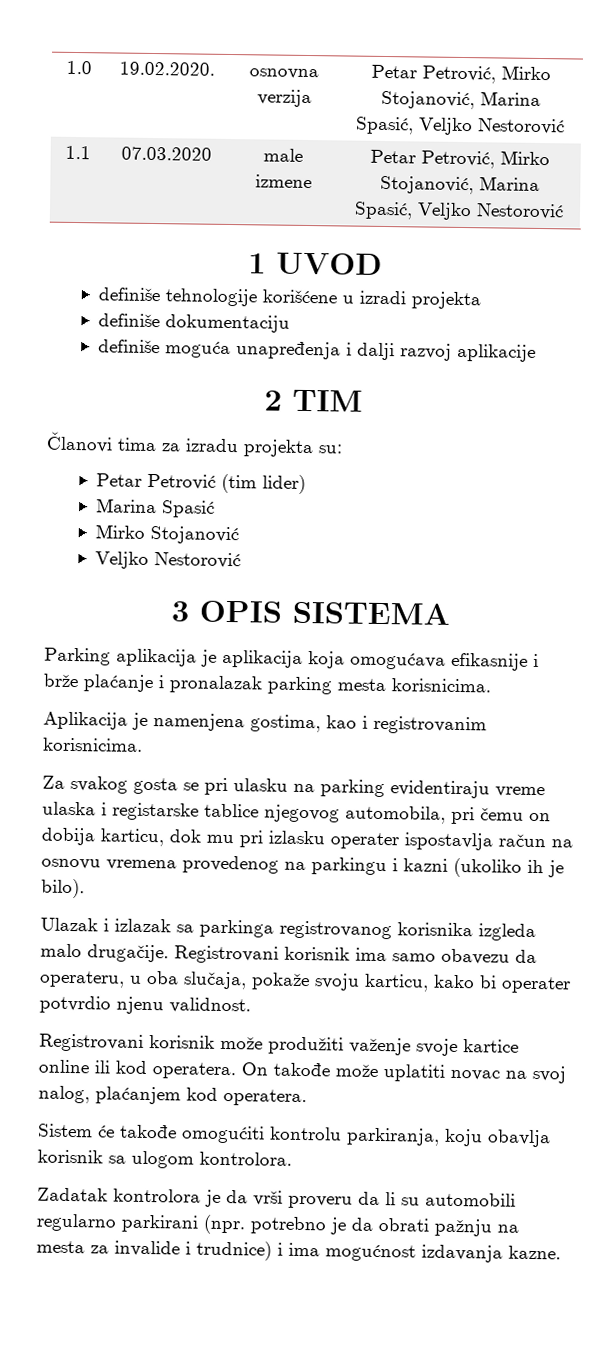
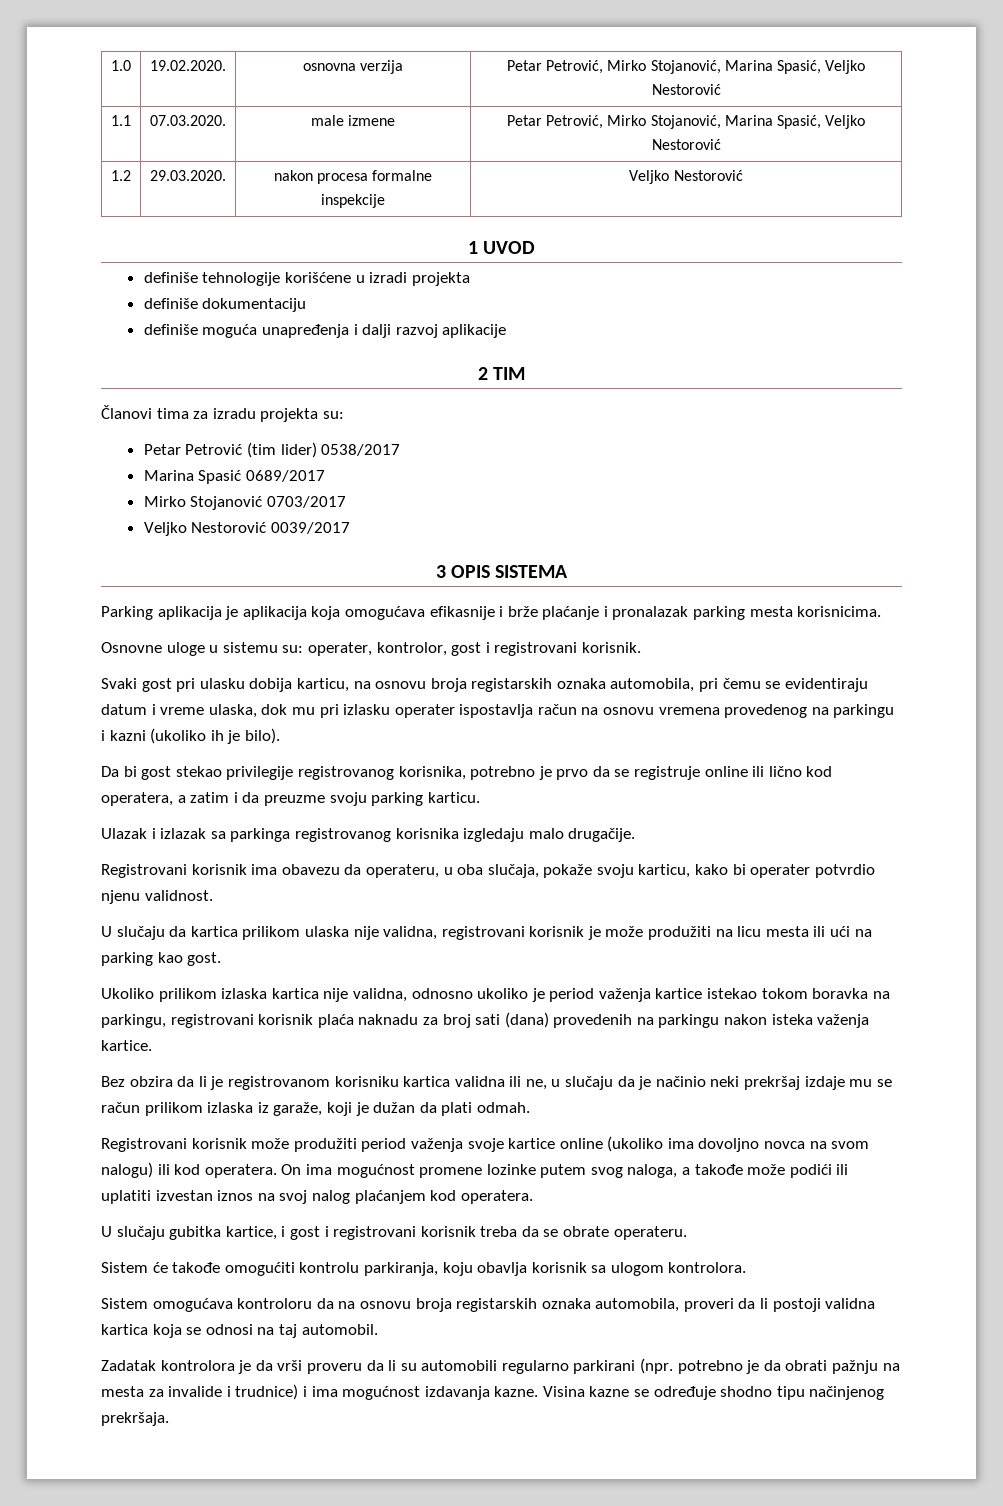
- 1.1 | 07.03.2020 | male izmene | Petar Petrović, Mirko Stojanović, Marina Spasić, Veljko Nestorović
+ 1.1 | 07.03.2020. | male izmene | Petar Petrović, Mirko Stojanović, Marina Spasić, Veljko Nestorović
+ 1.2 | 29.03.2020. | nakon procesa formalne inspekcije | Veljko Nestorović
- Petar Petrović (tim lider)
+ Petar Petrović (tim lider) 0538/2017
- Marina Spasić
+ Marina Spasić 0689/2017
- Mirko Stojanović
- Veljko Nestorović
+ Mirko Stojanović 0703/2017
+ Veljko Nestorović 0039/2017
- Aplikacija je namenjena gostima, kao i registrovanim korisnicima.
- Za svakog gosta se pri ulasku na parking evidentiraju vreme ulaska i registarske tablice njegovog automobila, pri čemu on dobija karticu, dok mu pri izlasku operater ispostavlja račun na osnovu vremena provedenog na parkingu i kazni (ukoliko ih je bilo).
+ Osnovne uloge u sistemu su: operater, kontrolor, gost i registrovani korisnik.
+ Svaki gost pri ulasku dobija karticu, na osnovu broja registarskih oznaka automobila, pri čemu se evidentiraju datum i vreme ulaska, dok mu pri izlasku operater ispostavlja račun na osnovu vremena provedenog na parkingu i kazni (ukoliko ih je bilo).
+ Da bi gost stekao privilegije registrovanog korisnika, potrebno je prvo da se registruje online ili lično kod operatera, a zatim i da preuzme svoju parking karticu.
- Ulazak i izlazak sa parkinga registrovanog korisnika izgleda malo drugačije. Registrovani korisnik ima samo obavezu da operateru, u oba slučaja, pokaže svoju karticu, kako bi operater potvrdio njenu validnost.
+ Ulazak i izlazak sa parkinga registrovanog korisnika izgledaju malo drugačije.
+ Registrovani korisnik ima obavezu da operateru, u oba slučaja, pokaže svoju karticu, kako bi operater potvrdio njenu validnost.
+ U slučaju da kartica prilikom ulaska nije validna, registrovani korisnik je može produžiti na licu mesta ili ući na parking kao gost.
+ Ukoliko prilikom izlaska kartica nije validna, odnosno ukoliko je period važenja kartice istekao tokom boravka na parkingu, registrovani korisnik plaća naknadu za broj sati (dana) provedenih na parkingu nakon isteka važenja kartice.
+ Bez obzira da li je registrovanom korisniku kartica validna ili ne, u slučaju da je načinio neki prekršaj izdaje mu se račun prilikom izlaska iz garaže, koji je dužan da plati odmah.
- Registrovani korisnik može produžiti važenje svoje kartice online ili kod operatera. On takođe može uplatiti novac na svoj nalog, plaćanjem kod operatera.
+ Registrovani korisnik može produžiti period važenja svoje kartice online (ukoliko ima dovoljno novca na svom nalogu) ili kod operatera. On ima mogućnost promene lozinke putem svog naloga, a takođe može podići ili uplatiti izvestan iznos na svoj nalog plaćanjem kod operatera.
+ U slučaju gubitka kartice, i gost i registrovani korisnik treba da se obrate operateru.
+ Sistem omogućava kontroloru da na osnovu broja registarskih oznaka automobila, proveri da li postoji validna kartica koja se odnosi na taj automobil.
+ Visina kazne se određuje shodno tipu načinjenog prekršaja.

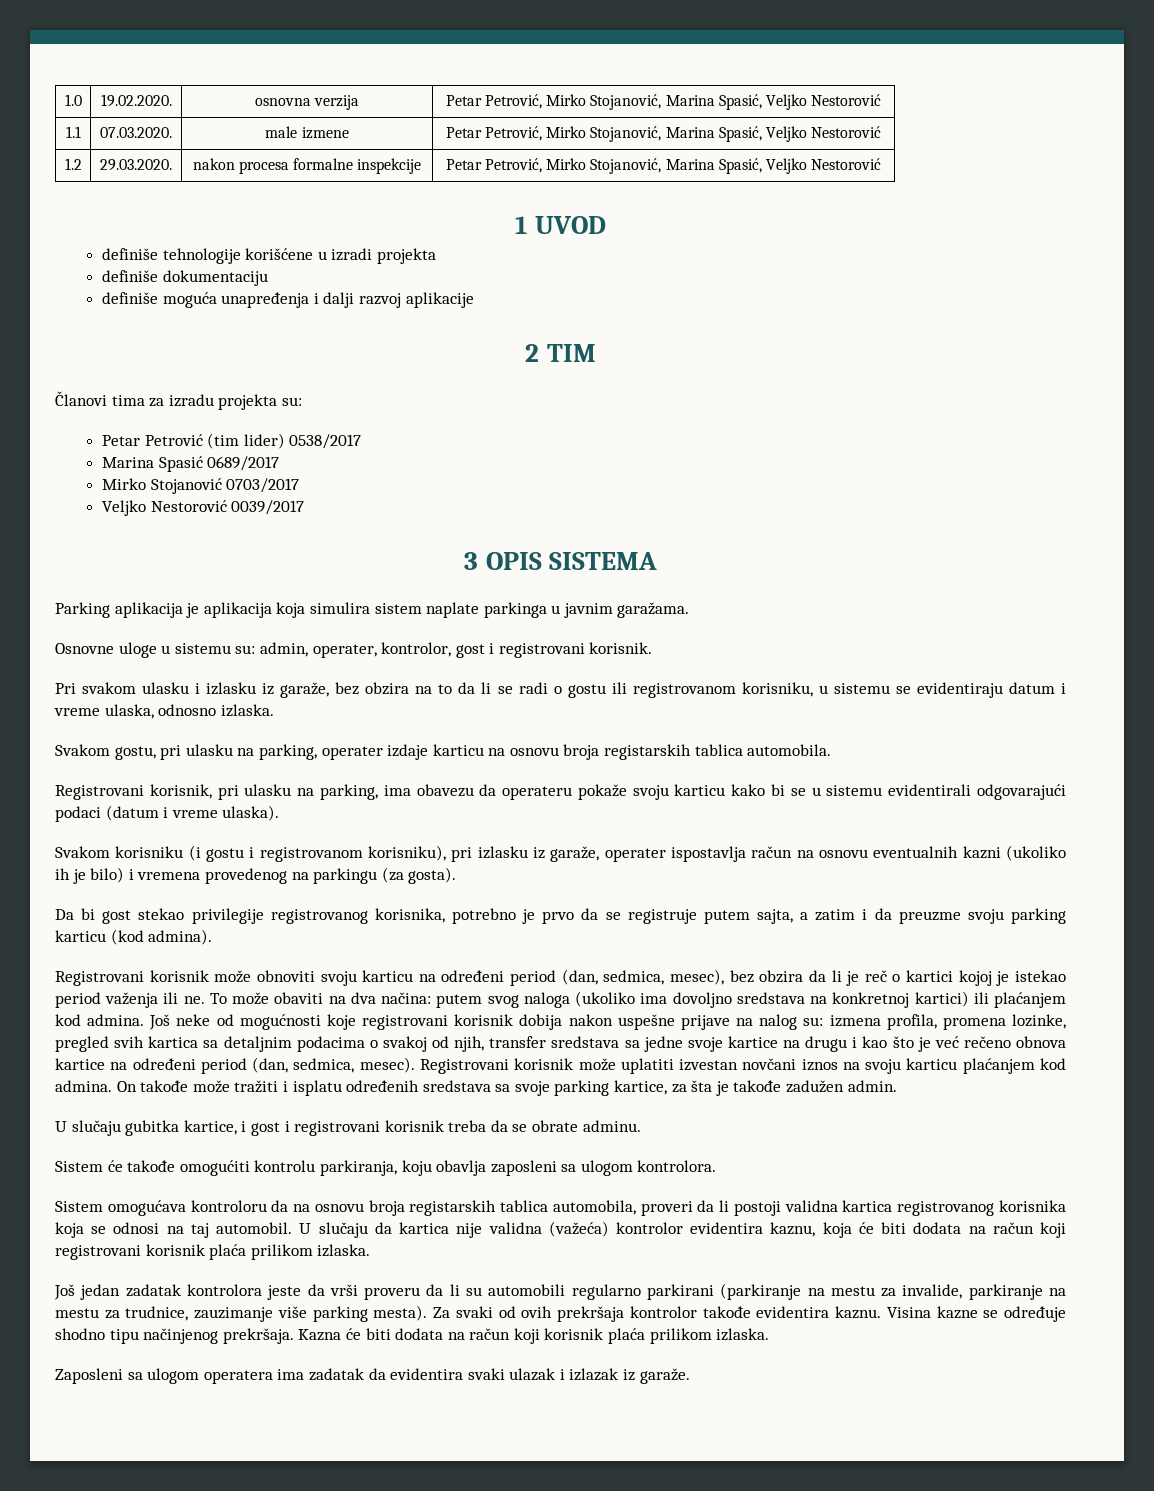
- 1.2 | 29.03.2020. | nakon procesa formalne inspekcije | Veljko Nestorović
+ 1.2 | 29.03.2020. | nakon procesa formalne inspekcije | Petar Petrović, Mirko Stojanović, Marina Spasić, Veljko Nestorović
- Parking aplikacija je aplikacija koja omogućava efikasnije i brže plaćanje i pronalazak parking mesta korisnicima.
+ Parking aplikacija je aplikacija koja simulira sistem naplate parkinga u javnim garažama.
- Osnovne uloge u sistemu su: operater, kontrolor, gost i registrovani korisnik.
+ Osnovne uloge u sistemu su: admin, operater, kontrolor, gost i registrovani korisnik.
- Svaki gost pri ulasku dobija karticu, na osnovu broja registarskih oznaka automobila, pri čemu se evidentiraju datum i vreme ulaska, dok mu pri izlasku operater ispostavlja račun na osnovu vremena provedenog na parkingu i kazni (ukoliko ih je bilo).
+ Pri svakom ulasku i izlasku iz garaže, bez obzira na to da li se radi o gostu ili registrovanom korisniku, u sistemu se evidentiraju datum i vreme ulaska, odnosno izlaska.
+ Svakom gostu, pri ulasku na parking, operater izdaje karticu na osnovu broja registarskih tablica automobila.
+ Registrovani korisnik, pri ulasku na parking, ima obavezu da operateru pokaže svoju karticu kako bi se u sistemu evidentirali odgovarajući podaci (datum i vreme ulaska).
+ Svakom korisniku (i gostu i registrovanom korisniku), pri izlasku iz garaže, operater ispostavlja račun na osnovu eventualnih kazni (ukoliko ih je bilo) i vremena provedenog na parkingu (za gosta).
- Da bi gost stekao privilegije registrovanog korisnika, potrebno je prvo da se registruje online ili lično kod operatera, a zatim i da preuzme svoju parking karticu.
- Ulazak i izlazak sa parkinga registrovanog korisnika izgledaju malo drugačije.
- Registrovani korisnik ima obavezu da operateru, u oba slučaja, pokaže svoju karticu, kako bi operater potvrdio njenu validnost.
- U slučaju da kartica prilikom ulaska nije validna, registrovani korisnik je može produžiti na licu mesta ili ući na parking kao gost.
- Ukoliko prilikom izlaska kartica nije validna, odnosno ukoliko je period važenja kartice istekao tokom boravka na parkingu, registrovani korisnik plaća naknadu za broj sati (dana) provedenih na parkingu nakon isteka važenja kartice.
- Bez obzira da li je registrovanom korisniku kartica validna ili ne, u slučaju da je načinio neki prekršaj izdaje mu se račun prilikom izlaska iz garaže, koji je dužan da plati odmah.
- Registrovani korisnik može produžiti period važenja svoje kartice online (ukoliko ima dovoljno novca na svom nalogu) ili kod operatera. On ima mogućnost promene lozinke putem svog naloga, a takođe može podići ili uplatiti izvestan iznos na svoj nalog plaćanjem kod operatera.
+ Da bi gost stekao privilegije registrovanog korisnika, potrebno je prvo da se registruje putem sajta, a zatim i da preuzme svoju parking karticu (kod admina).
+ Registrovani korisnik može obnoviti svoju karticu na određeni period (dan, sedmica, mesec), bez obzira da li je reč o kartici kojoj je istekao period važenja ili ne. To može obaviti na dva načina: putem svog naloga (ukoliko ima dovoljno sredstava na konkretnoj kartici) ili plaćanjem kod admina. Još neke od mogućnosti koje registrovani korisnik dobija nakon uspešne prijave na nalog su: izmena profila, promena lozinke, pregled svih kartica sa detaljnim podacima o svakoj od njih, transfer sredstava sa jedne svoje kartice na drugu i kao što je već rečeno obnova kartice na određeni period (dan, sedmica, mesec). Registrovani korisnik može uplatiti izvestan novčani iznos na svoju karticu plaćanjem kod admina. On takođe može tražiti i isplatu određenih sredstava sa svoje parking kartice, za šta je takođe zadužen admin.
- U slučaju gubitka kartice, i gost i registrovani korisnik treba da se obrate operateru.
+ U slučaju gubitka kartice, i gost i registrovani korisnik treba da se obrate adminu.
- Sistem će takođe omogućiti kontrolu parkiranja, koju obavlja korisnik sa ulogom kontrolora.
+ Sistem će takođe omogućiti kontrolu parkiranja, koju obavlja zaposleni sa ulogom kontrolora.
- Sistem omogućava kontroloru da na osnovu broja registarskih oznaka automobila, proveri da li postoji validna kartica koja se odnosi na taj automobil.
- Zadatak kontrolora je da vrši proveru da li su automobili regularno parkirani (npr. potrebno je da obrati pažnju na mesta za invalide i trudnice) i ima mogućnost izdavanja kazne.
+ Sistem omogućava kontroloru da na osnovu broja registarskih tablica automobila, proveri da li postoji validna kartica registrovanog korisnika koja se odnosi na taj automobil. U slučaju da kartica nije validna (važeća) kontrolor evidentira kaznu, koja će biti dodata na račun koji registrovani korisnik plaća prilikom izlaska.
+ Još jedan zadatak kontrolora jeste da vrši proveru da li su automobili regularno parkirani (parkiranje na mestu za invalide, parkiranje na mestu za trudnice, zauzimanje više parking mesta). Za svaki od ovih prekršaja kontrolor takođe evidentira kaznu.
+ Kazna će biti dodata na račun koji korisnik plaća prilikom izlaska.
+ Zaposleni sa ulogom operatera ima zadatak da evidentira svaki ulazak i izlazak iz garaže.

